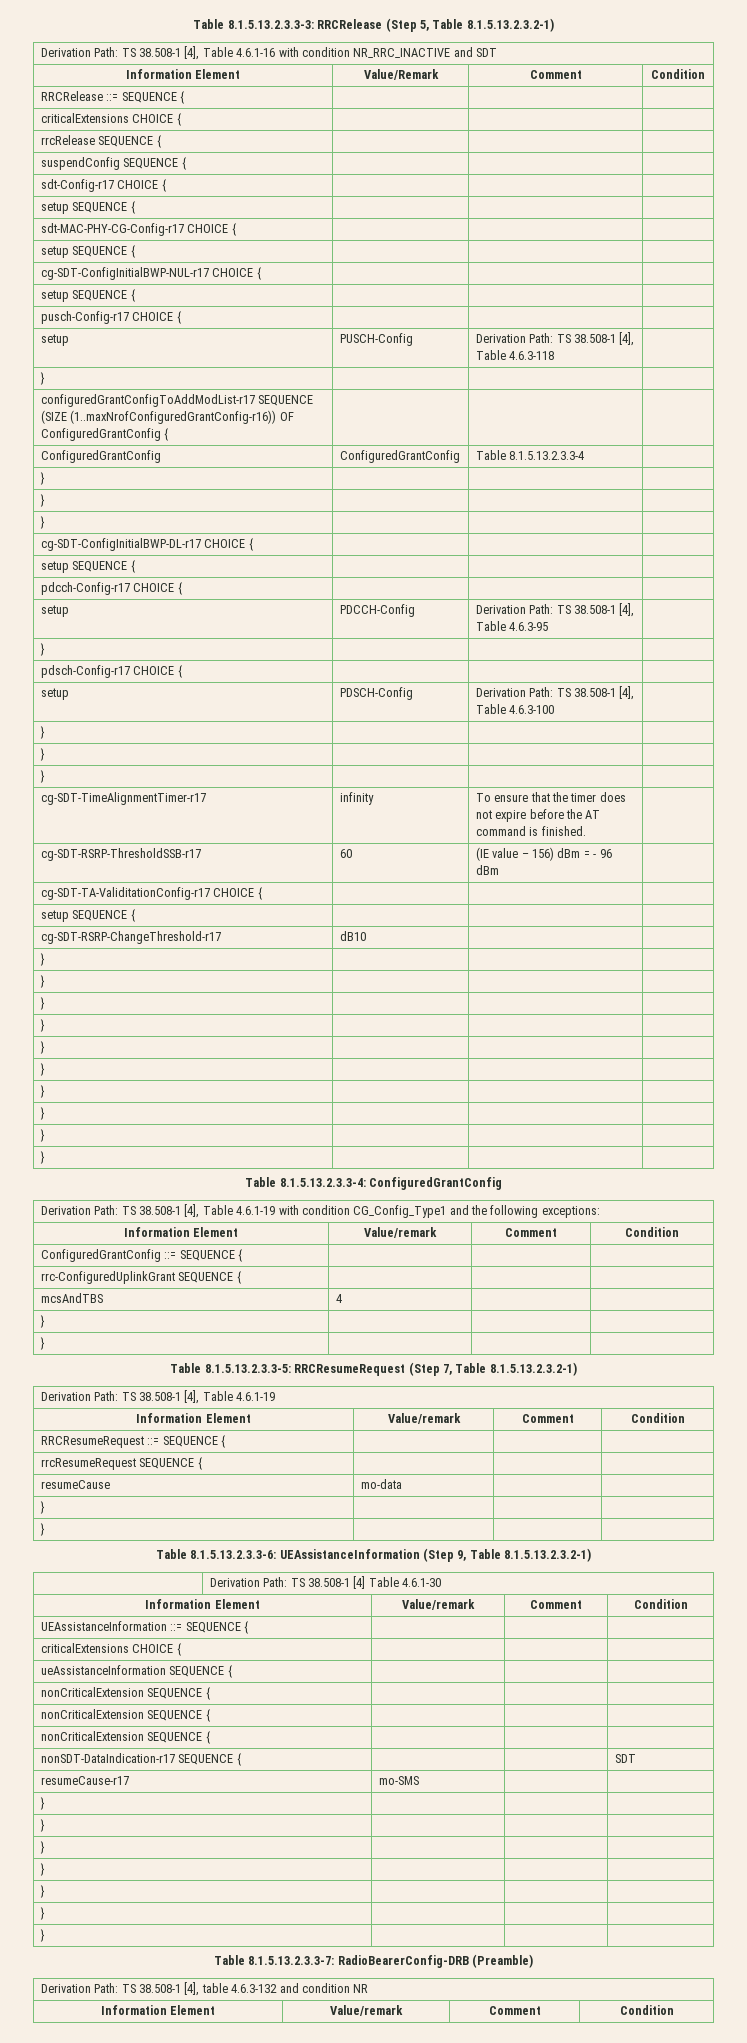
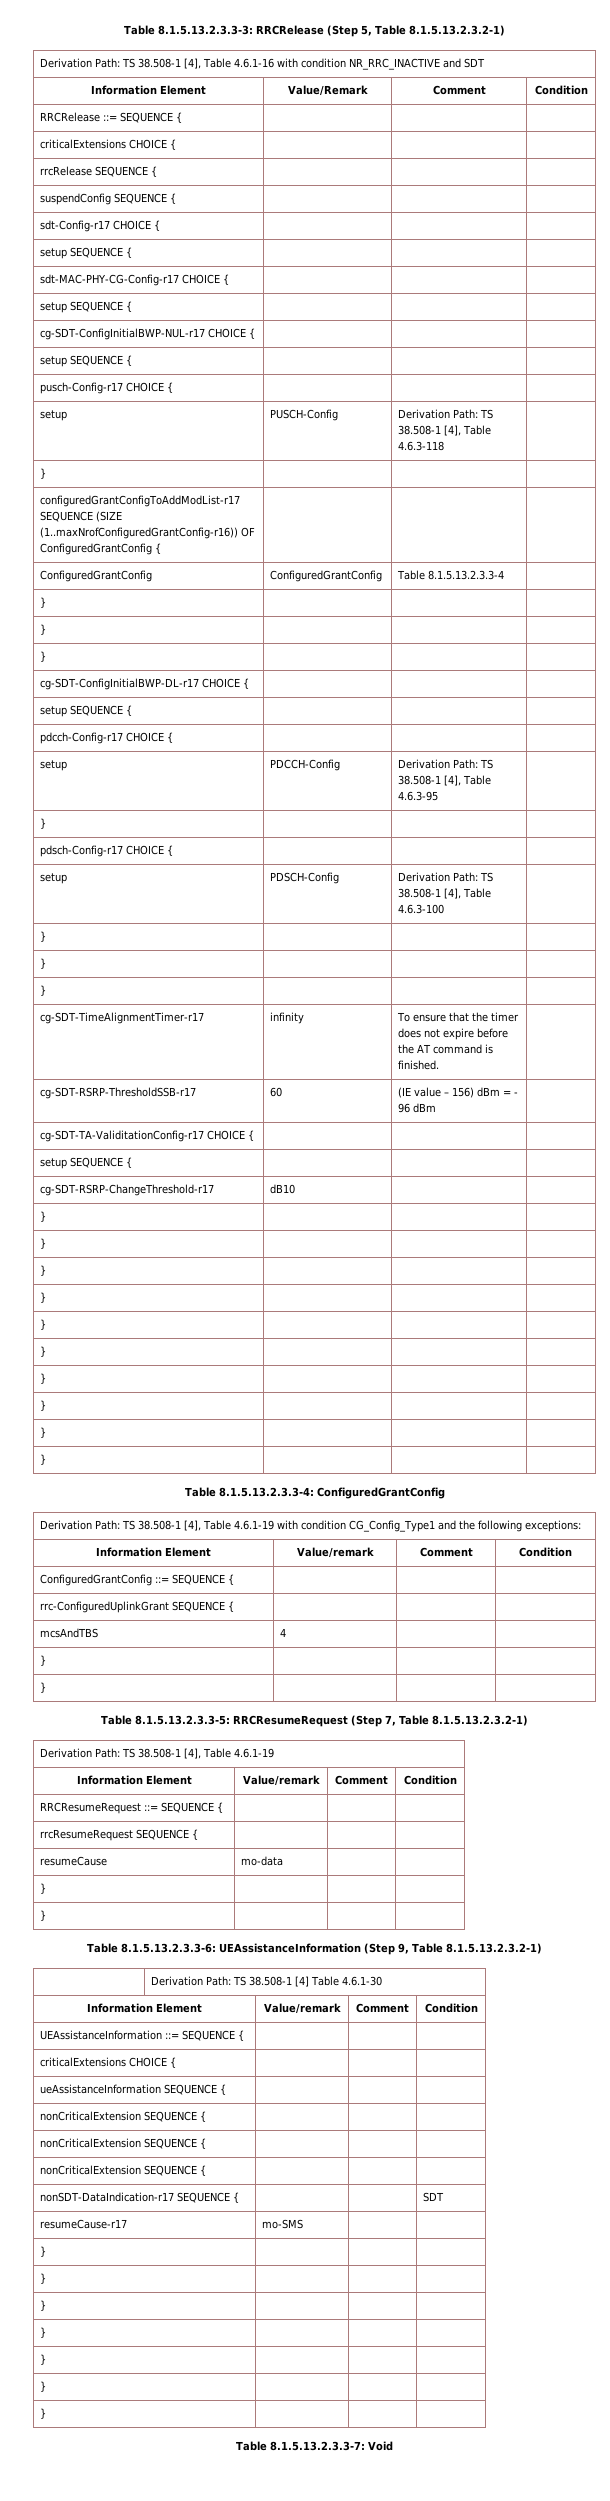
- Table 8.1.5.13.2.3.3-7: RadioBearerConfig-DRB (Preamble)
- Derivation Path: TS 38.508-1 [4], table 4.6.3-132 and condition NR
- Information Element | Value/remark | Comment | Condition
+ Table 8.1.5.13.2.3.3-7: Void

